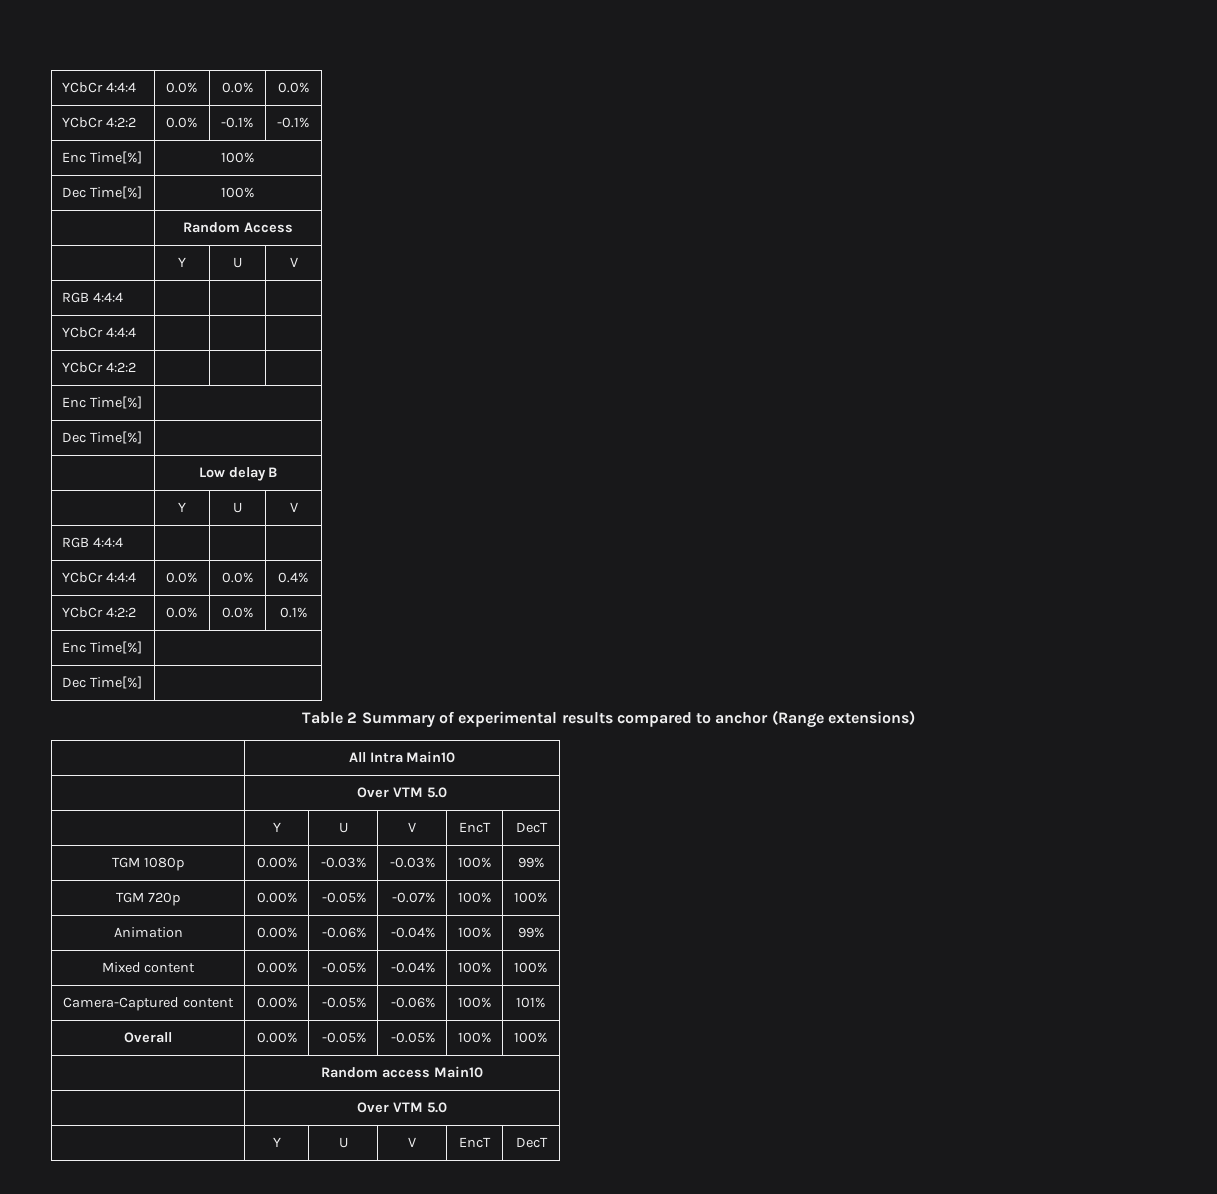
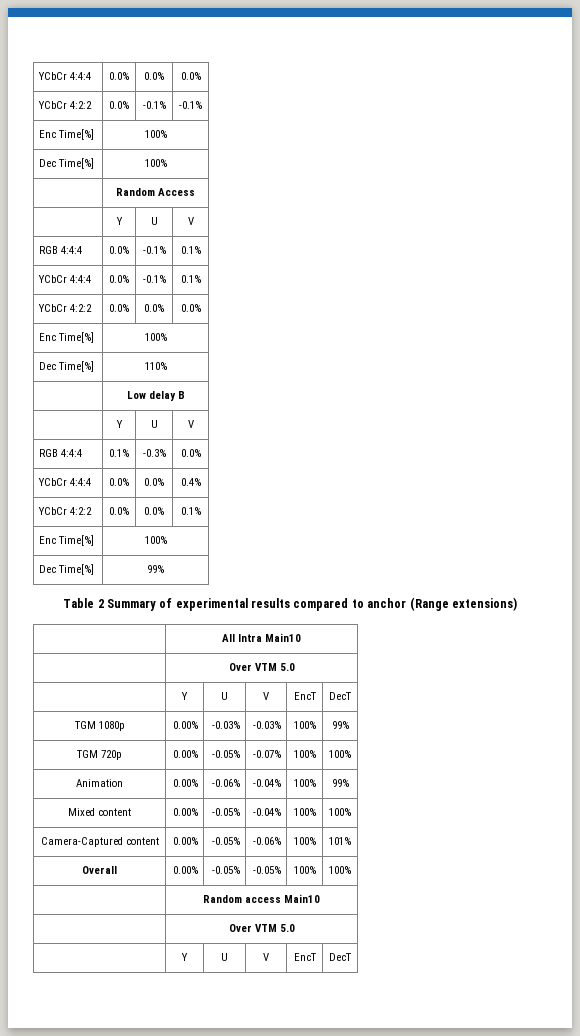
  | Random Access
  | Y | U | V
- RGB 4:4:4 | | |
- YCbCr 4:4:4 | | |
- YCbCr 4:2:2 | | |
- Enc Time[%] |
- Dec Time[%] |
+ RGB 4:4:4 | 0.0% | -0.1% | 0.1%
+ YCbCr 4:4:4 | 0.0% | -0.1% | 0.1%
+ YCbCr 4:2:2 | 0.0% | 0.0% | 0.0%
+ Enc Time[%] | 100%
+ Dec Time[%] | 110%
  | Low delay B
  | Y | U | V
- RGB 4:4:4 | | |
+ RGB 4:4:4 | 0.1% | -0.3% | 0.0%
  YCbCr 4:2:2 | 0.0% | 0.0% | 0.1%
- Enc Time[%] |
- Dec Time[%] |
+ Enc Time[%] | 100%
+ Dec Time[%] | 99%

